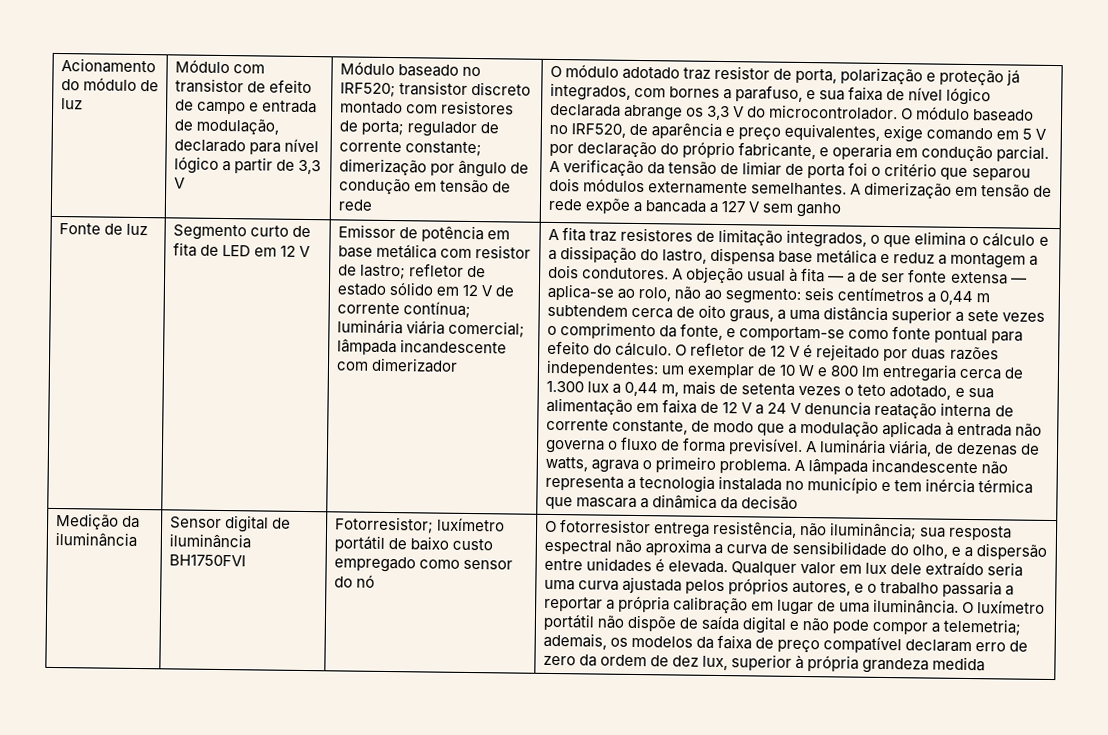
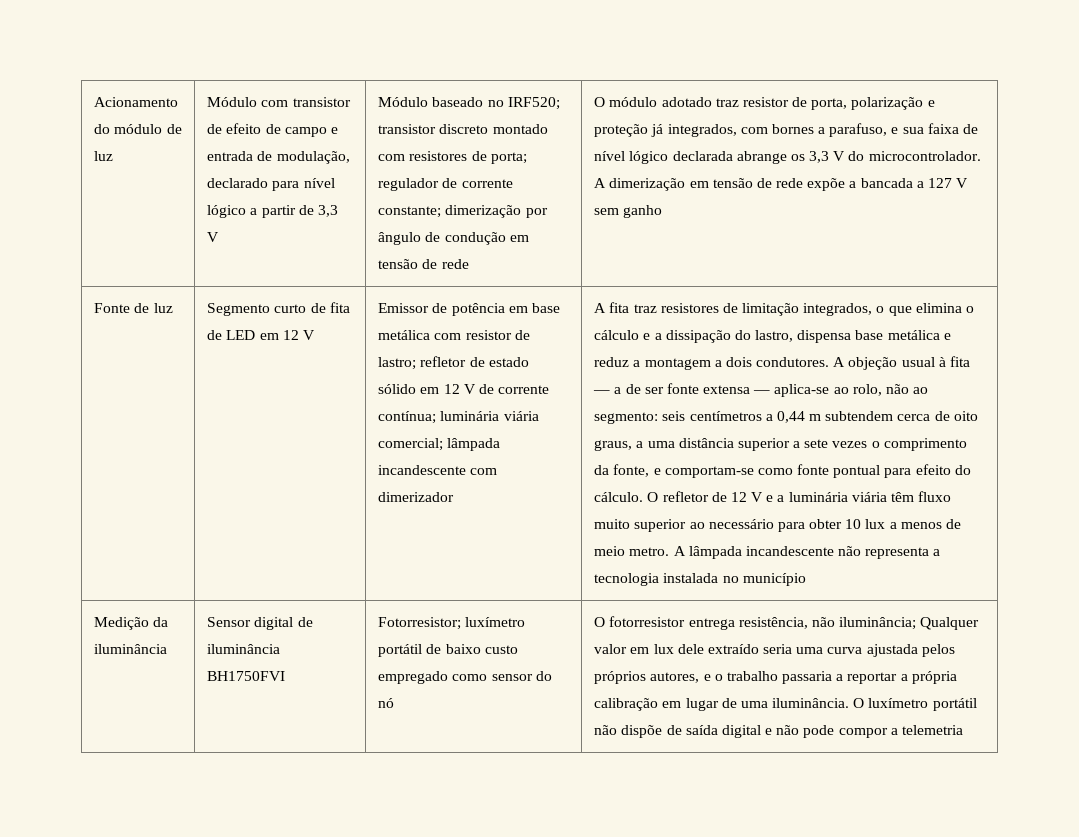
- O módulo baseado no IRF520, de aparência e preço equivalentes, exige comando em 5 V por declaração do próprio fabricante, e operaria em condução parcial. A verificação da tensão de limiar de porta foi o critério que separou dois módulos externamente semelhantes.
- O refletor de 12 V é rejeitado por duas razões independentes: um exemplar de 10 W e 800 lm entregaria cerca de 1.300 lux a 0,44 m, mais de setenta vezes o teto adotado, e sua alimentação em faixa de 12 V a 24 V denuncia reatação interna de corrente constante, de modo que a modulação aplicada à entrada não governa o fluxo de forma previsível. A luminária viária, de dezenas de watts, agrava o primeiro problema.
+ O refletor de 12 V e a luminária viária têm fluxo muito superior ao necessário para obter 10 lux a menos de meio metro.
- A lâmpada incandescente não representa a tecnologia instalada no município e tem inércia térmica que mascara a dinâmica da decisão
+ A lâmpada incandescente não representa a tecnologia instalada no município
- O fotorresistor entrega resistência, não iluminância; sua resposta espectral não aproxima a curva de sensibilidade do olho, e a dispersão entre unidades é elevada. Qualquer valor em lux dele extraído seria uma curva ajustada pelos próprios autores, e o trabalho passaria a reportar a própria calibração em lugar de uma iluminância.
+ O fotorresistor entrega resistência, não iluminância; Qualquer valor em lux dele extraído seria uma curva ajustada pelos próprios autores, e o trabalho passaria a reportar a própria calibração em lugar de uma iluminância.
- O luxímetro portátil não dispõe de saída digital e não pode compor a telemetria; ademais, os modelos da faixa de preço compatível declaram erro de zero da ordem de dez lux, superior à própria grandeza medida
+ O luxímetro portátil não dispõe de saída digital e não pode compor a telemetria

